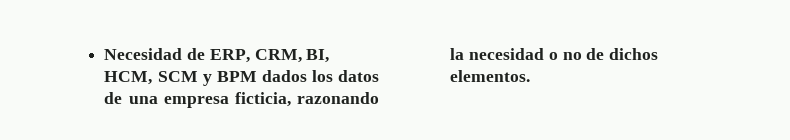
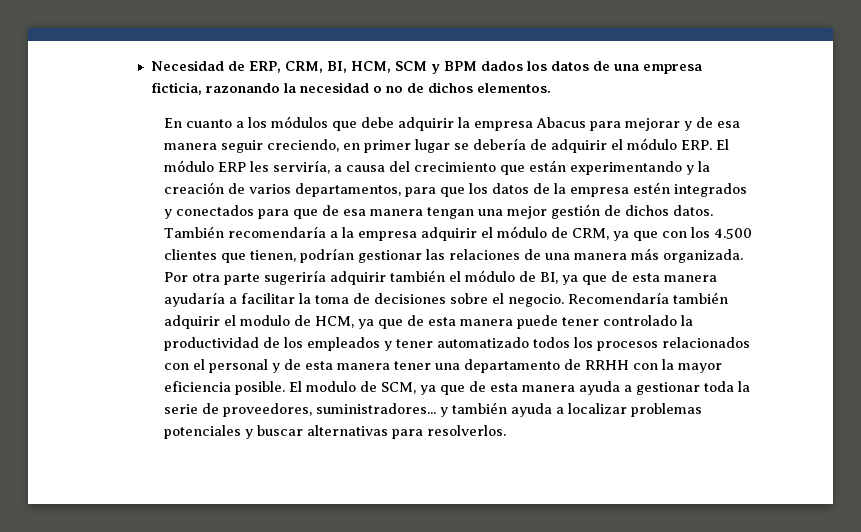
+ En cuanto a los módulos que debe adquirir la empresa Abacus para mejorar y de esa manera seguir creciendo, en primer lugar se debería de adquirir el módulo ERP. El módulo ERP les serviría, a causa del crecimiento que están experimentando y la creación de varios departamentos, para que los datos de la empresa estén integrados y conectados para que de esa manera tengan una mejor gestión de dichos datos. También recomendaría a la empresa adquirir el módulo de CRM, ya que con los 4.500 clientes que tienen, podrían gestionar las relaciones de una manera más organizada. Por otra parte sugeriría adquirir también el módulo de BI, ya que de esta manera ayudaría a facilitar la toma de decisiones sobre el negocio. Recomendaría también adquirir el modulo de HCM, ya que de esta manera puede tener controlado la productividad de los empleados y tener automatizado todos los procesos relacionados con el personal y de esta manera tener una departamento de RRHH con la mayor eficiencia posible. El modulo de SCM, ya que de esta manera ayuda a gestionar toda la serie de proveedores, suministradores... y también ayuda a localizar problemas potenciales y buscar alternativas para resolverlos.

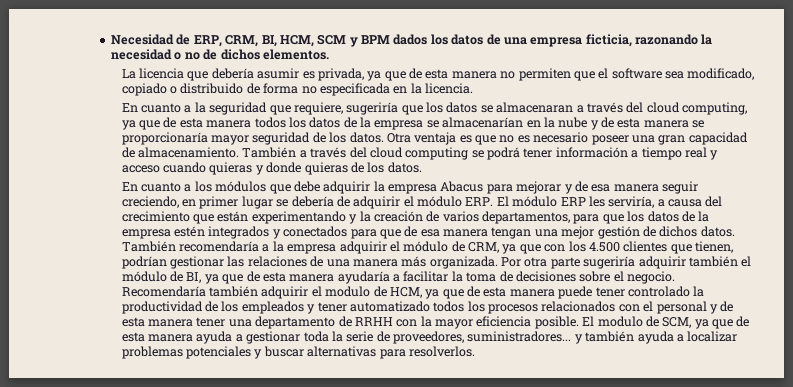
+ La licencia que debería asumir es privada, ya que de esta manera no permiten que el software sea modificado, copiado o distribuido de forma no especificada en la licencia.
+ En cuanto a la seguridad que requiere, sugeriría que los datos se almacenaran a través del cloud computing, ya que de esta manera todos los datos de la empresa se almacenarían en la nube y de esta manera se proporcionaría mayor seguridad de los datos. Otra ventaja es que no es necesario poseer una gran capacidad de almacenamiento. También a través del cloud computing se podrá tener información a tiempo real y acceso cuando quieras y donde quieras de los datos.

